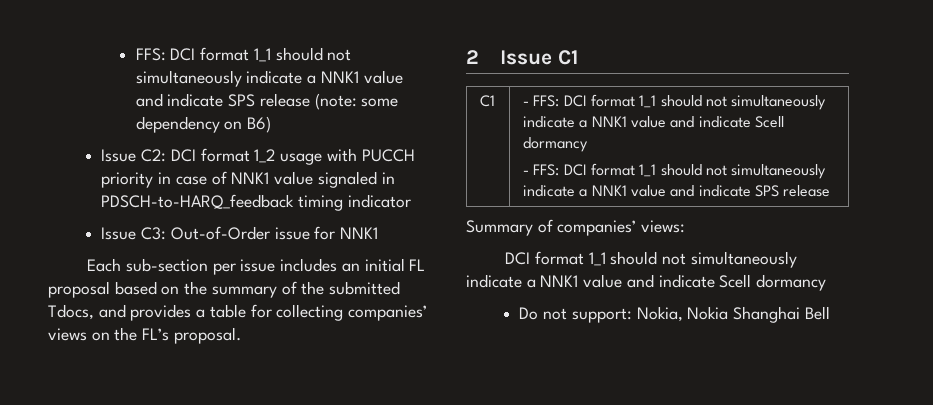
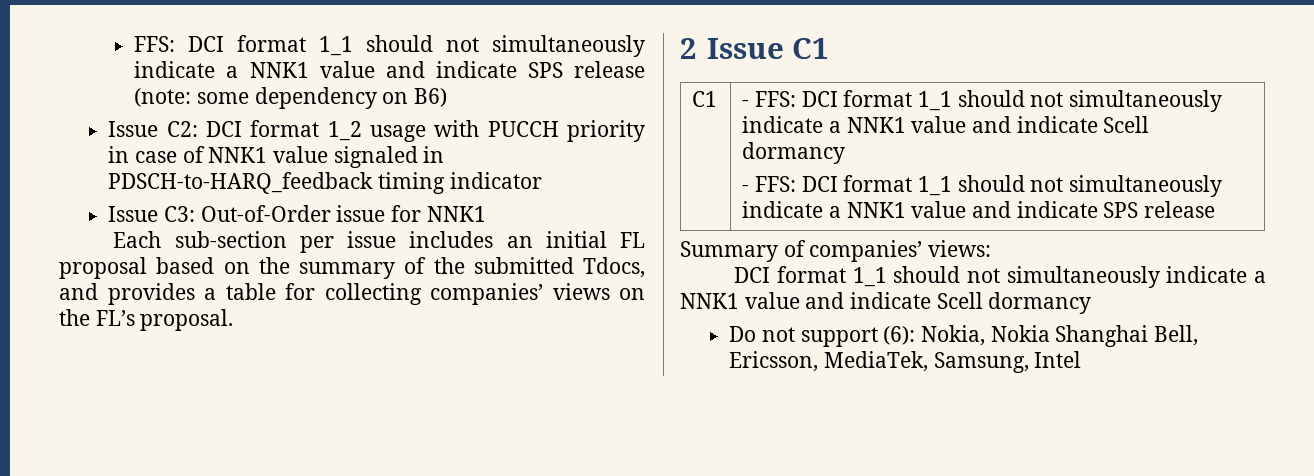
- Do not support: Nokia, Nokia Shanghai Bell
+ Do not support (6): Nokia, Nokia Shanghai Bell, Ericsson, MediaTek, Samsung, Intel

